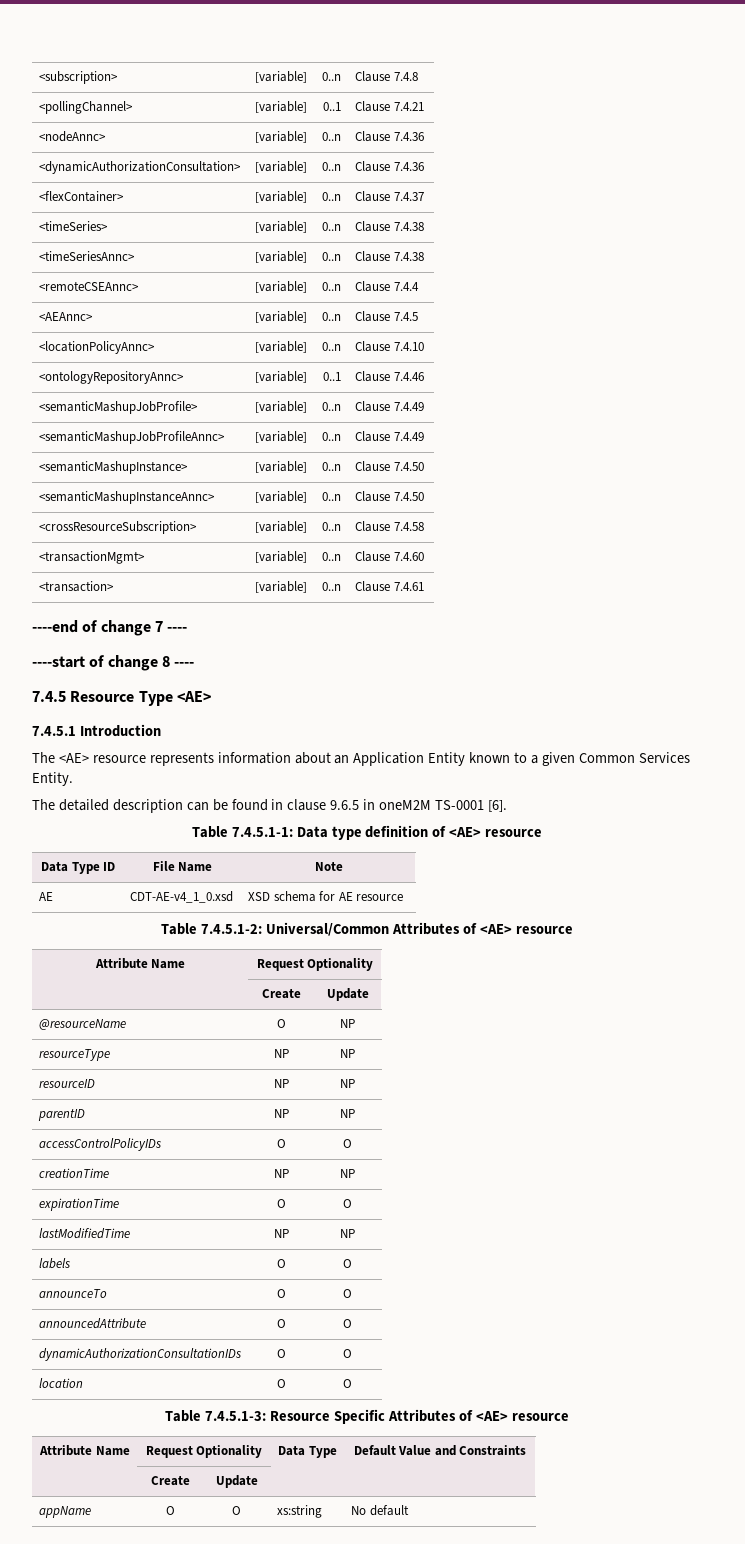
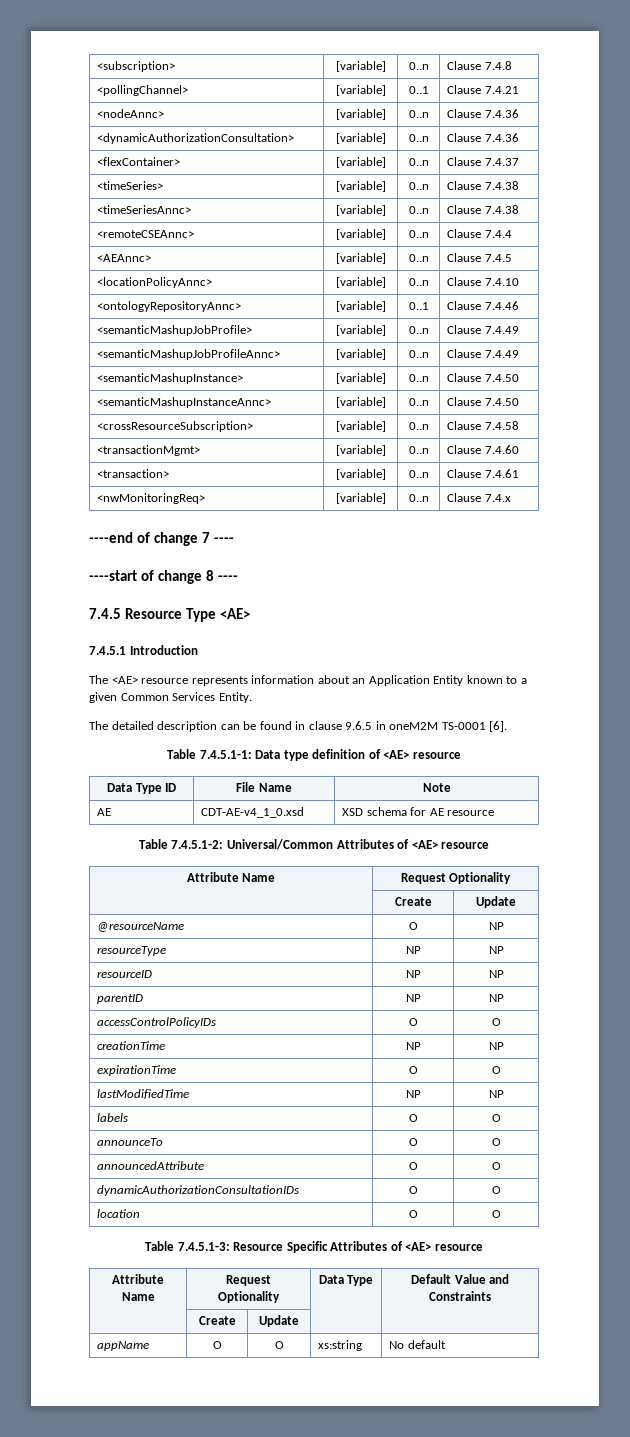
+ <nwMonitoringReq> | [variable] | 0..n | Clause 7.4.x

